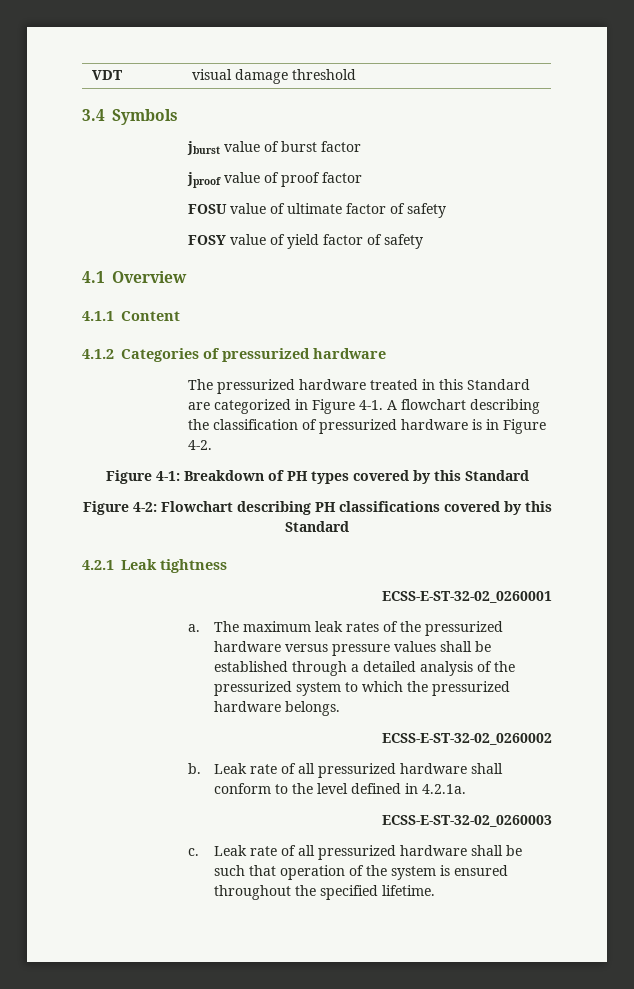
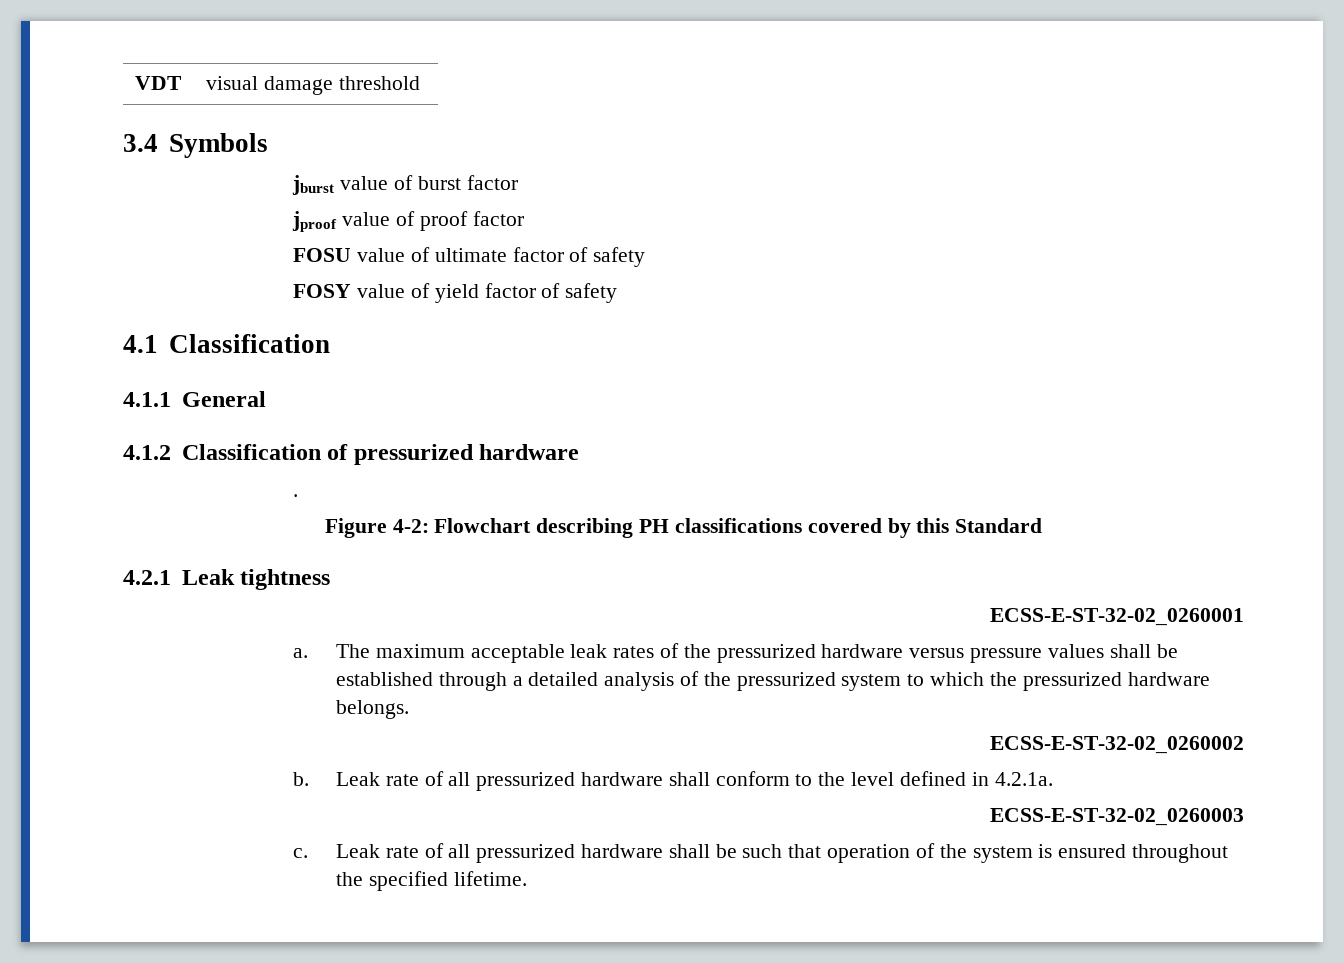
- 4.1 Overview
+ 4.1 Classification
- 4.1.1 Content
+ 4.1.1 General
- 4.1.2 Categories of pressurized hardware
+ 4.1.2 Classification of pressurized hardware
- The pressurized hardware treated in this Standard are categorized in Figure 4-1. A flowchart describing the classification of pressurized hardware is in Figure 4-2.
- Figure 4-1: Breakdown of PH types covered by this Standard
+ .
- The maximum leak rates of the pressurized hardware versus pressure values shall be established through a detailed analysis of the pressurized system to which the pressurized hardware belongs.
+ The maximum acceptable leak rates of the pressurized hardware versus pressure values shall be established through a detailed analysis of the pressurized system to which the pressurized hardware belongs.

